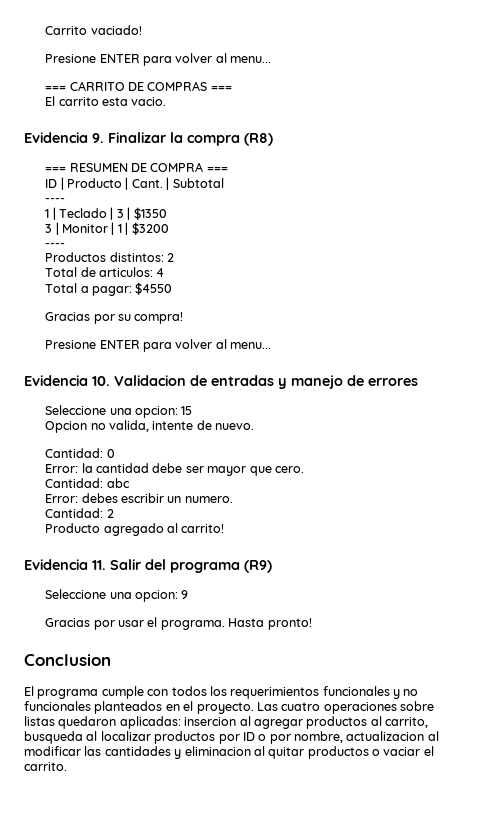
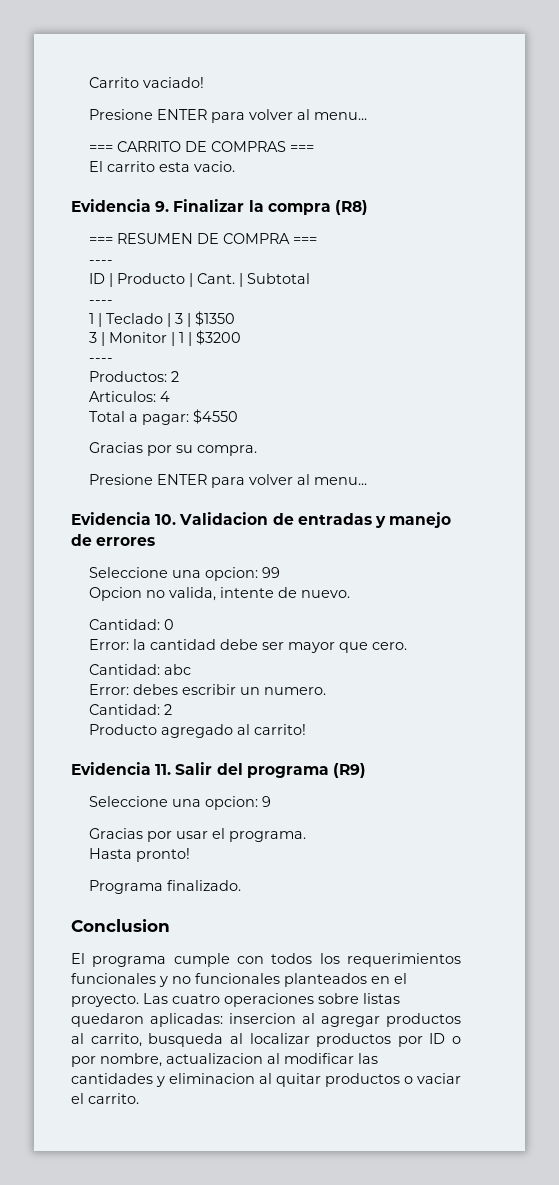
  === RESUMEN DE COMPRA ===
+ ----
- Productos distintos: 2
- Total de articulos: 4
+ Productos: 2
+ Articulos: 4
- Gracias por su compra!
+ Gracias por su compra.
- Seleccione una opcion: 15
+ Seleccione una opcion: 99
- Gracias por usar el programa. Hasta pronto!
+ Gracias por usar el programa.
+ Hasta pronto!
+ Programa finalizado.

